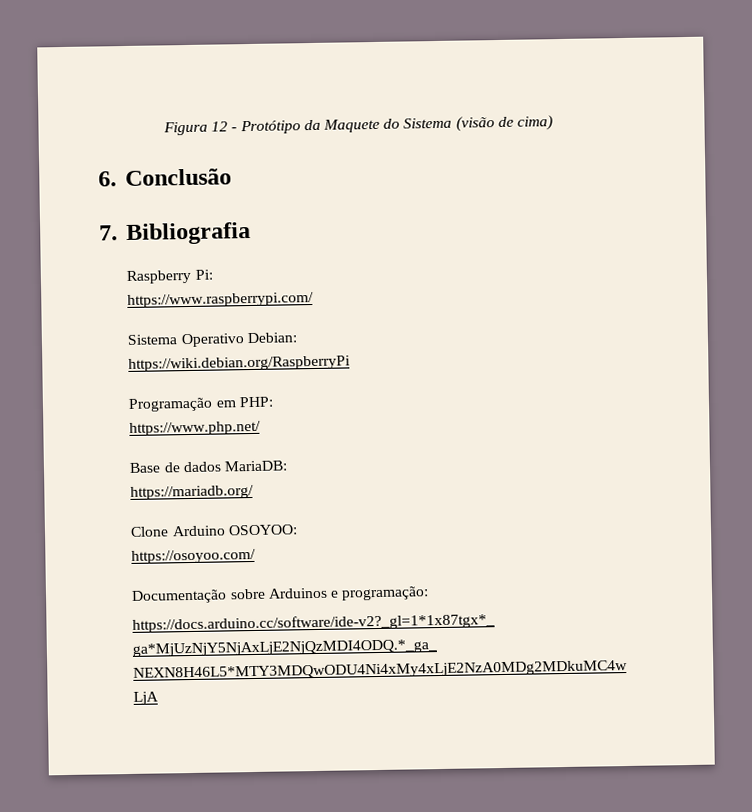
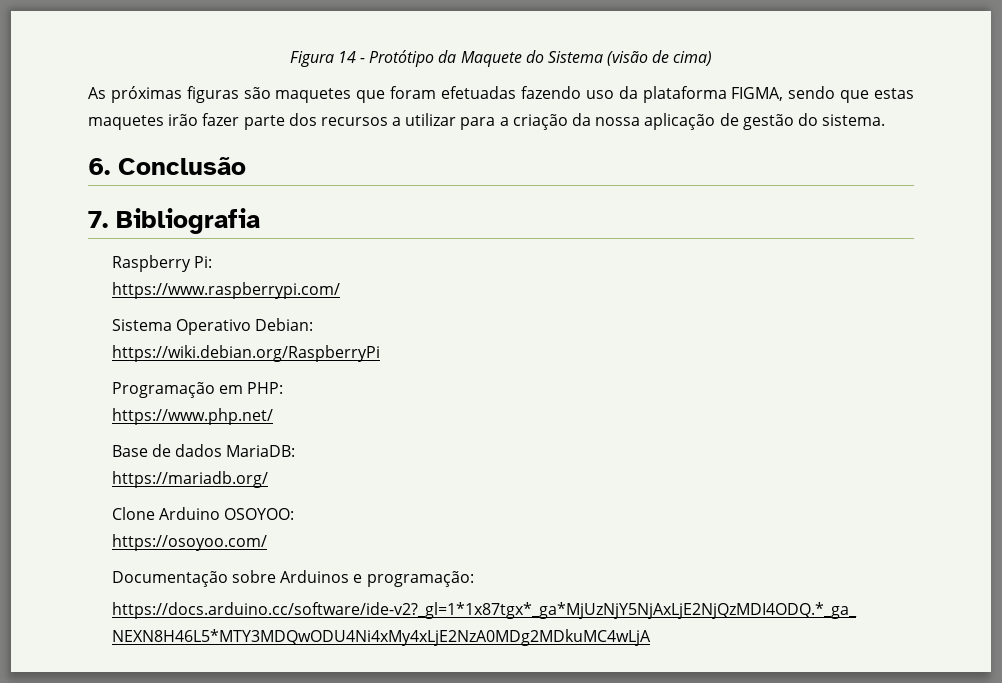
- Figura 12 - Protótipo da Maquete do Sistema (visão de cima)
+ Figura 14 - Protótipo da Maquete do Sistema (visão de cima)
+ As próximas figuras são maquetes que foram efetuadas fazendo uso da plataforma FIGMA, sendo que estas maquetes irão fazer parte dos recursos a utilizar para a criação da nossa aplicação de gestão do sistema.

